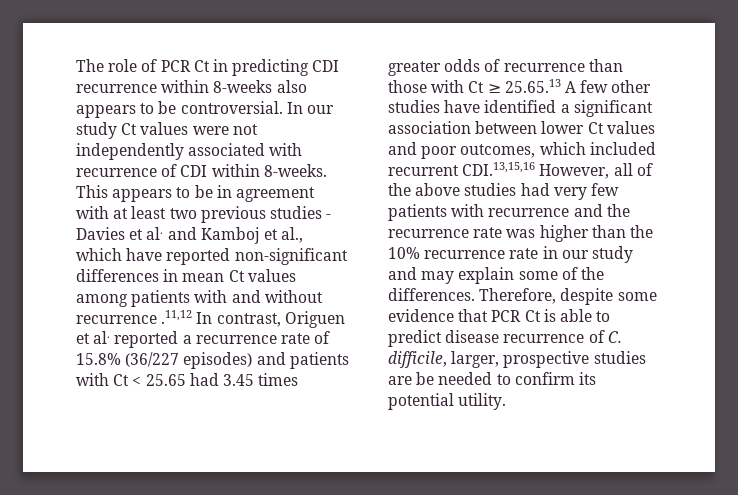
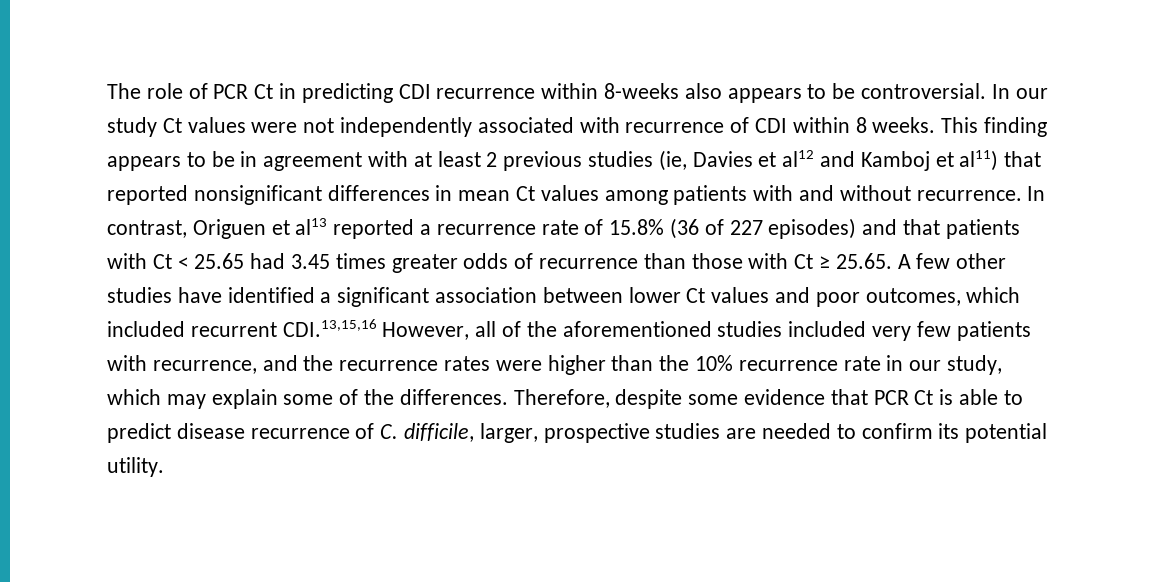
- In our study Ct values were not independently associated with recurrence of CDI within 8-weeks. This appears to be in agreement with at least two previous studies - Davies et al. and Kamboj et al., which have reported non-significant differences in mean Ct values among patients with and without recurrence .11,12 In contrast, Origuen et al. reported a recurrence rate of 15.8% (36/227 episodes) and patients with Ct < 25.65 had 3.45 times greater odds of recurrence than those with Ct ≥ 25.65.13 A few other studies have identified a significant association between lower Ct values and poor outcomes, which included recurrent CDI.13,15,16 However, all of the above studies had very few patients with recurrence and the recurrence rate was higher than the 10% recurrence rate in our study and may explain some of the differences.
+ In our study Ct values were not independently associated with recurrence of CDI within 8 weeks. This finding appears to be in agreement with at least 2 previous studies (ie, Davies et al12 and Kamboj et al11) that reported nonsignificant differences in mean Ct values among patients with and without recurrence. In contrast, Origuen et al13 reported a recurrence rate of 15.8% (36 of 227 episodes) and that patients with Ct < 25.65 had 3.45 times greater odds of recurrence than those with Ct ≥ 25.65. A few other studies have identified a significant association between lower Ct values and poor outcomes, which included recurrent CDI.13,15,16 However, all of the aforementioned studies included very few patients with recurrence, and the recurrence rates were higher than the 10% recurrence rate in our study, which may explain some of the differences.
- Therefore, despite some evidence that PCR Ct is able to predict disease recurrence of C. difficile, larger, prospective studies are be needed to confirm its potential utility.
+ Therefore, despite some evidence that PCR Ct is able to predict disease recurrence of C. difficile, larger, prospective studies are needed to confirm its potential utility.

